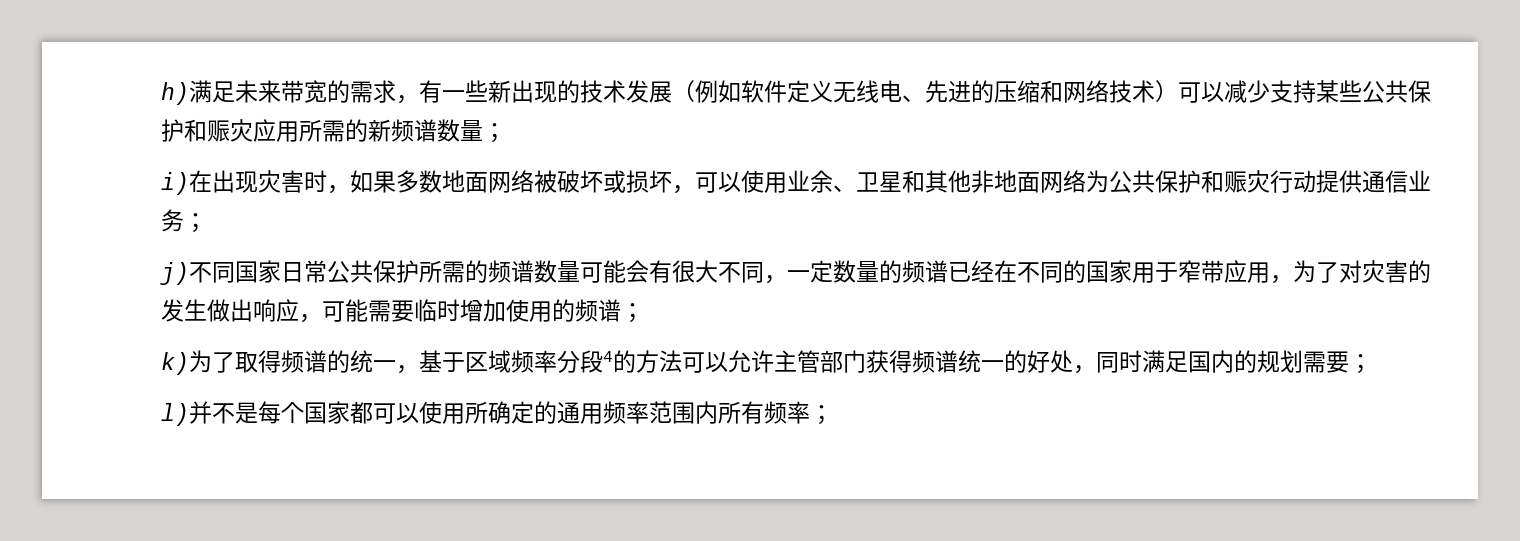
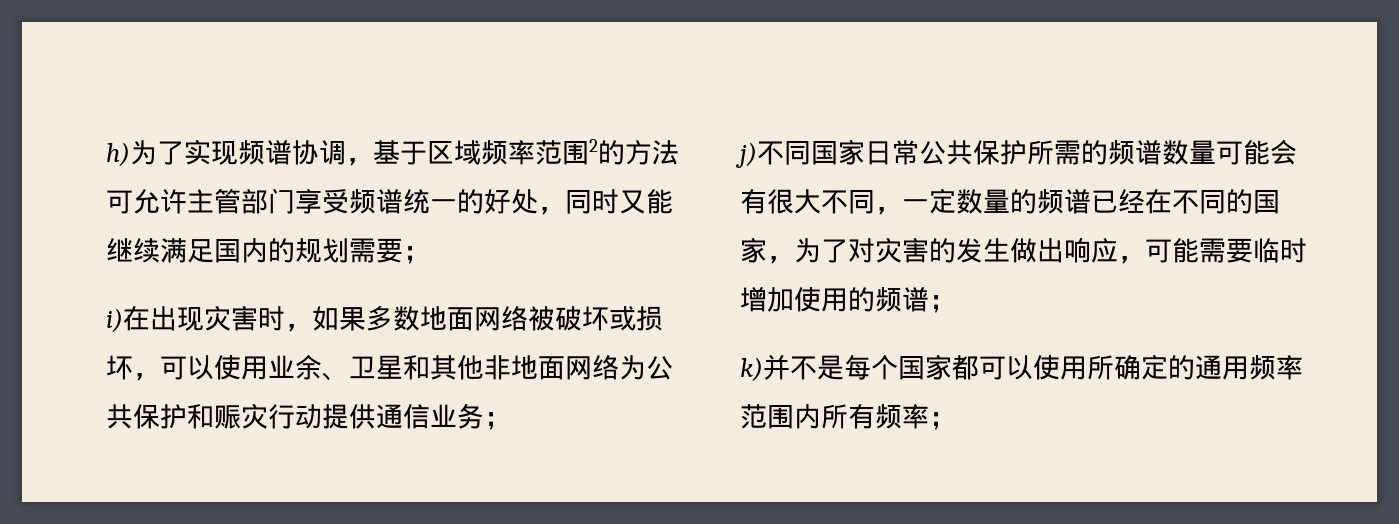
- h)满足未来带宽的需求，有一些新出现的技术发展（例如软件定义无线电、先进的压缩和网络技术）可以减少支持某些公共保护和赈灾应用所需的新频谱数量；
+ h)为了实现频谱协调，基于区域频率范围2的方法可允许主管部门享受频谱统一的好处，同时又能继续满足国内的规划需要；
- j)不同国家日常公共保护所需的频谱数量可能会有很大不同，一定数量的频谱已经在不同的国家用于窄带应用，为了对灾害的发生做出响应，可能需要临时增加使用的频谱；
+ j)不同国家日常公共保护所需的频谱数量可能会有很大不同，一定数量的频谱已经在不同的国家，为了对灾害的发生做出响应，可能需要临时增加使用的频谱；
- k)为了取得频谱的统一，基于区域频率分段4的方法可以允许主管部门获得频谱统一的好处，同时满足国内的规划需要；
- l)并不是每个国家都可以使用所确定的通用频率范围内所有频率；
+ k)并不是每个国家都可以使用所确定的通用频率范围内所有频率；

